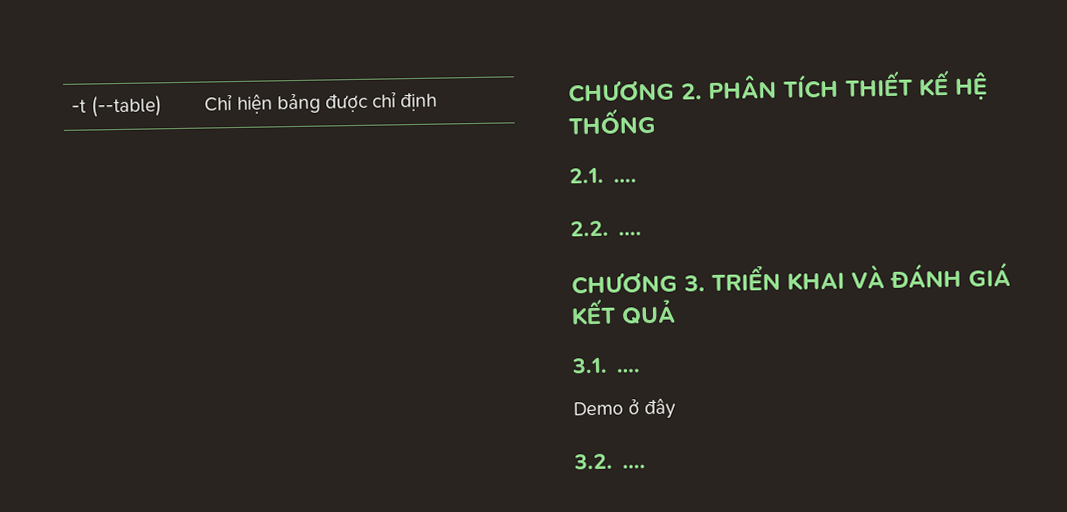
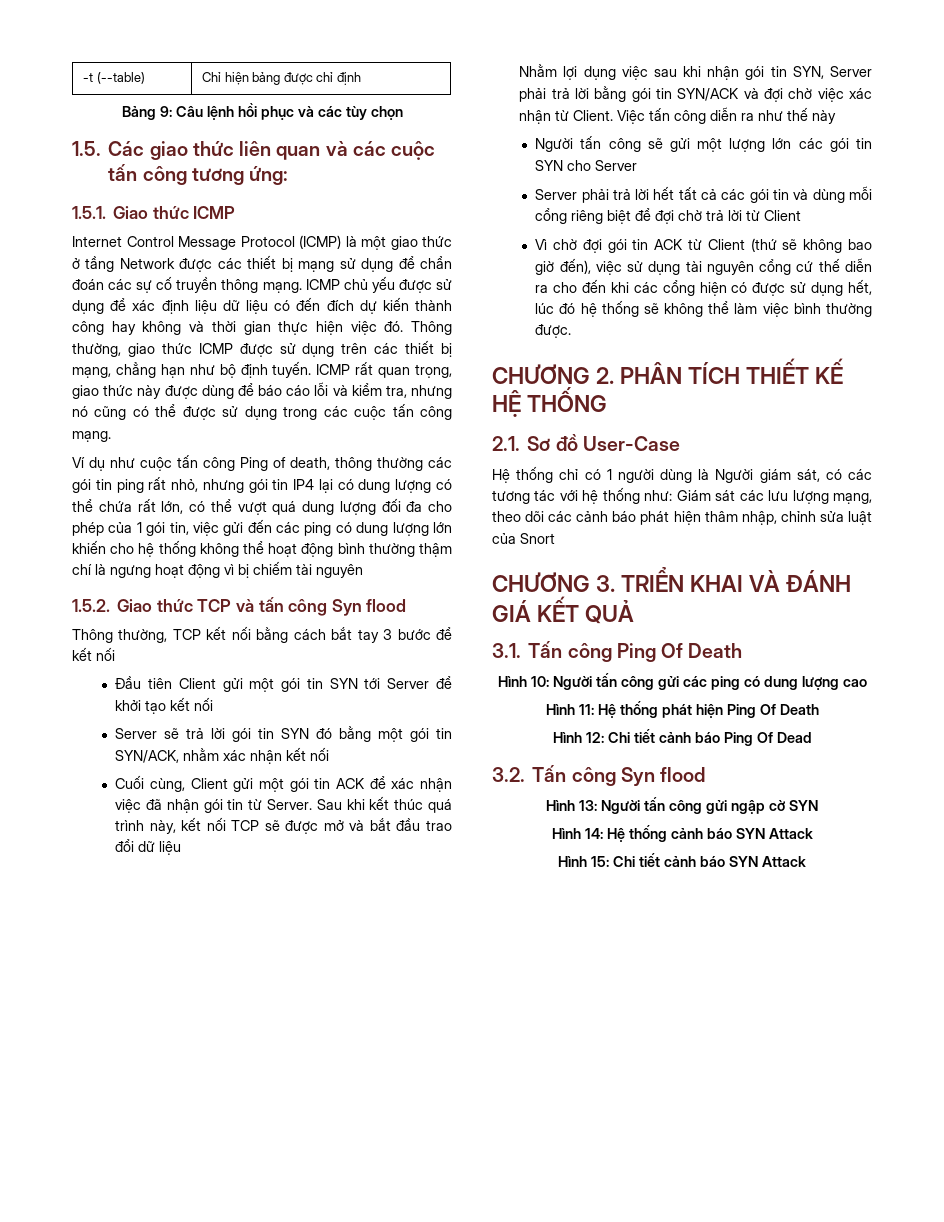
+ Bảng 9: Câu lệnh hồi phục và các tùy chọn
+ 1.5. Các giao thức liên quan và các cuộc tấn công tương ứng:
+ 1.5.1. Giao thức ICMP
+ Internet Control Message Protocol (ICMP) là một giao thức ở tầng Network được các thiết bị mạng sử dụng để chẩn đoán các sự cố truyền thông mạng. ICMP chủ yếu được sử dụng để xác định liệu dữ liệu có đến đích dự kiến thành công hay không và thời gian thực hiện việc đó. Thông thường, giao thức ICMP được sử dụng trên các thiết bị mạng, chẳng hạn như bộ định tuyến. ICMP rất quan trọng, giao thức này được dùng để báo cáo lỗi và kiểm tra, nhưng nó cũng có thể được sử dụng trong các cuộc tấn công mạng.
+ Ví dụ như cuộc tấn công Ping of death, thông thường các gói tin ping rất nhỏ, nhưng gói tin IP4 lại có dung lượng có thể chứa rất lớn, có thể vượt quá dung lượng đối đa cho phép của 1 gói tin, việc gửi đến các ping có dung lượng lớn khiến cho hệ thống không thể hoạt động bình thường thậm chí là ngưng hoạt động vì bị chiếm tài nguyên
+ 1.5.2. Giao thức TCP và tấn công Syn flood
+ Thông thường, TCP kết nối bằng cách bắt tay 3 bước để kết nối
+ Đầu tiên Client gửi một gói tin SYN tới Server để khởi tạo kết nối
+ Server sẽ trả lời gói tin SYN đó bằng một gói tin SYN/ACK, nhằm xác nhận kết nối
+ Cuối cùng, Client gửi một gói tin ACK để xác nhận việc đã nhận gói tin từ Server. Sau khi kết thúc quá trình này, kết nối TCP sẽ được mở và bắt đầu trao đổi dữ liệu
+ Nhằm lợi dụng việc sau khi nhận gói tin SYN, Server phải trả lời bằng gói tin SYN/ACK và đợi chờ việc xác nhận từ Client. Việc tấn công diễn ra như thế này
+ Người tấn công sẽ gửi một lượng lớn các gói tin SYN cho Server
+ Server phải trả lời hết tất cả các gói tin và dùng mỗi cổng riêng biệt để đợi chờ trả lời từ Client
+ Vì chờ đợi gói tin ACK từ Client (thứ sẽ không bao giờ đến), việc sử dụng tài nguyên cổng cứ thế diễn ra cho đến khi các cổng hiện có được sử dụng hết, lúc đó hệ thống sẽ không thể làm việc bình thường được.
- 2.1. ….
- 2.2. ….
+ 2.1. Sơ đồ User-Case
+ Hệ thống chỉ có 1 người dùng là Người giám sát, có các tương tác với hệ thống như: Giám sát các lưu lượng mạng, theo dõi các cảnh báo phát hiện thâm nhập, chỉnh sửa luật của Snort
- 3.1. ….
- Demo ở đây
- 3.2. ….
+ 3.1. Tấn công Ping Of Death
+ Hình 10: Người tấn công gửi các ping có dung lượng cao
+ Hình 11: Hệ thống phát hiện Ping Of Death
+ Hình 12: Chi tiết cảnh báo Ping Of Dead
+ 3.2. Tấn công Syn flood
+ Hình 13: Người tấn công gửi ngập cờ SYN
+ Hình 14: Hệ thống cảnh báo SYN Attack
+ Hình 15: Chi tiết cảnh báo SYN Attack

